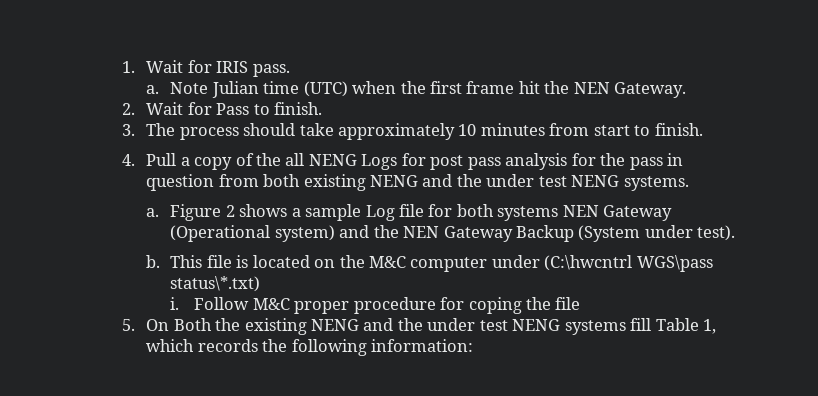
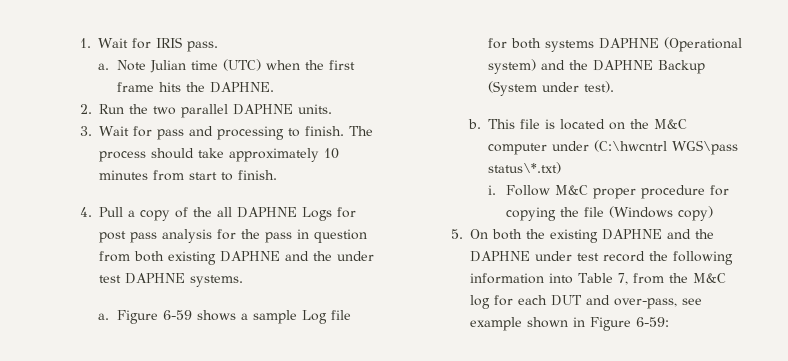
- Note Julian time (UTC) when the first frame hit the NEN Gateway.
- 2. Wait for Pass to finish.
- 3. The process should take approximately 10 minutes from start to finish.
+ Note Julian time (UTC) when the first frame hits the DAPHNE.
+ 2. Run the two parallel DAPHNE units.
+ 3. Wait for pass and processing to finish. The process should take approximately 10 minutes from start to finish.
- 4. Pull a copy of the all NENG Logs for post pass analysis for the pass in question from both existing NENG and the under test NENG systems.
+ 4. Pull a copy of the all DAPHNE Logs for post pass analysis for the pass in question from both existing DAPHNE and the under test DAPHNE systems.
- Figure 2 shows a sample Log file for both systems NEN Gateway (Operational system) and the NEN Gateway Backup (System under test).
+ Figure 6-59 shows a sample Log file for both systems DAPHNE (Operational system) and the DAPHNE Backup (System under test).
- Follow M&C proper procedure for coping the file
+ Follow M&C proper procedure for copying the file (Windows copy)
- 5. On Both the existing NENG and the under test NENG systems fill Table 1, which records the following information:
+ 5. On both the existing DAPHNE and the DAPHNE under test record the following information into Table 7, from the M&C log for each DUT and over-pass, see example shown in Figure 6-59:

